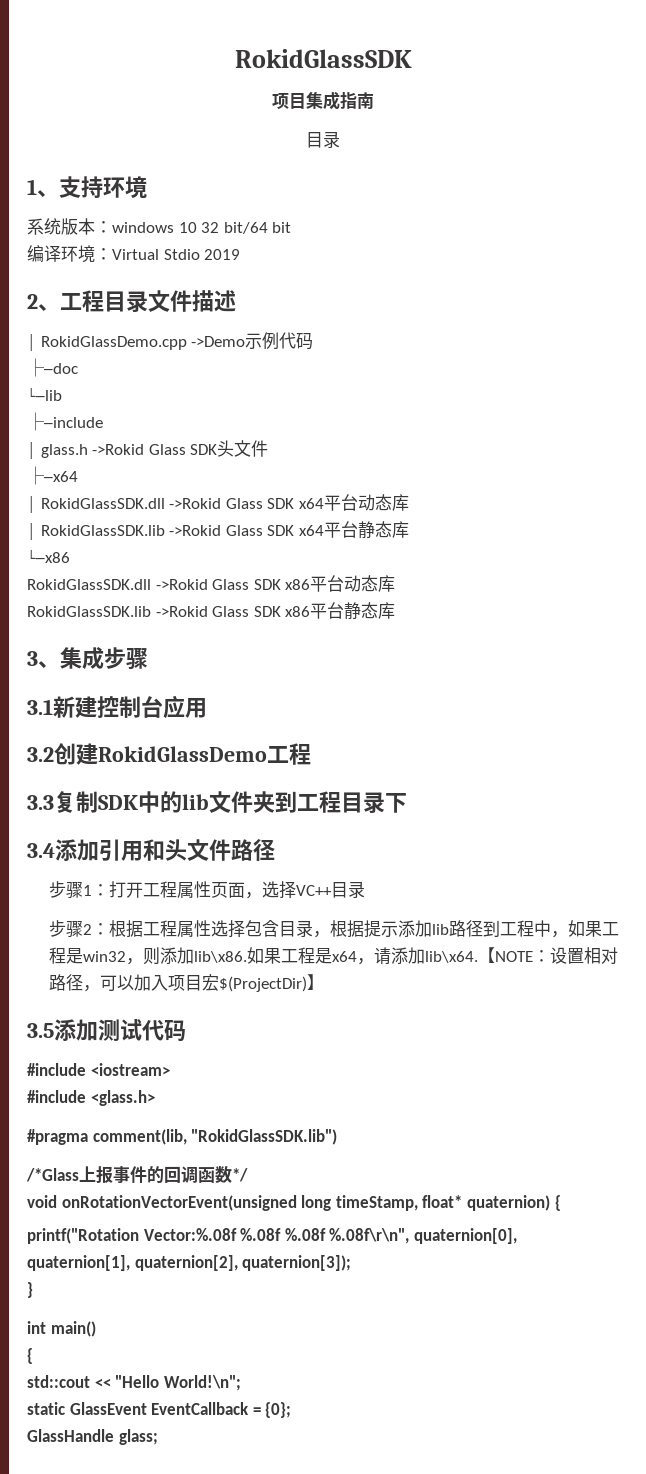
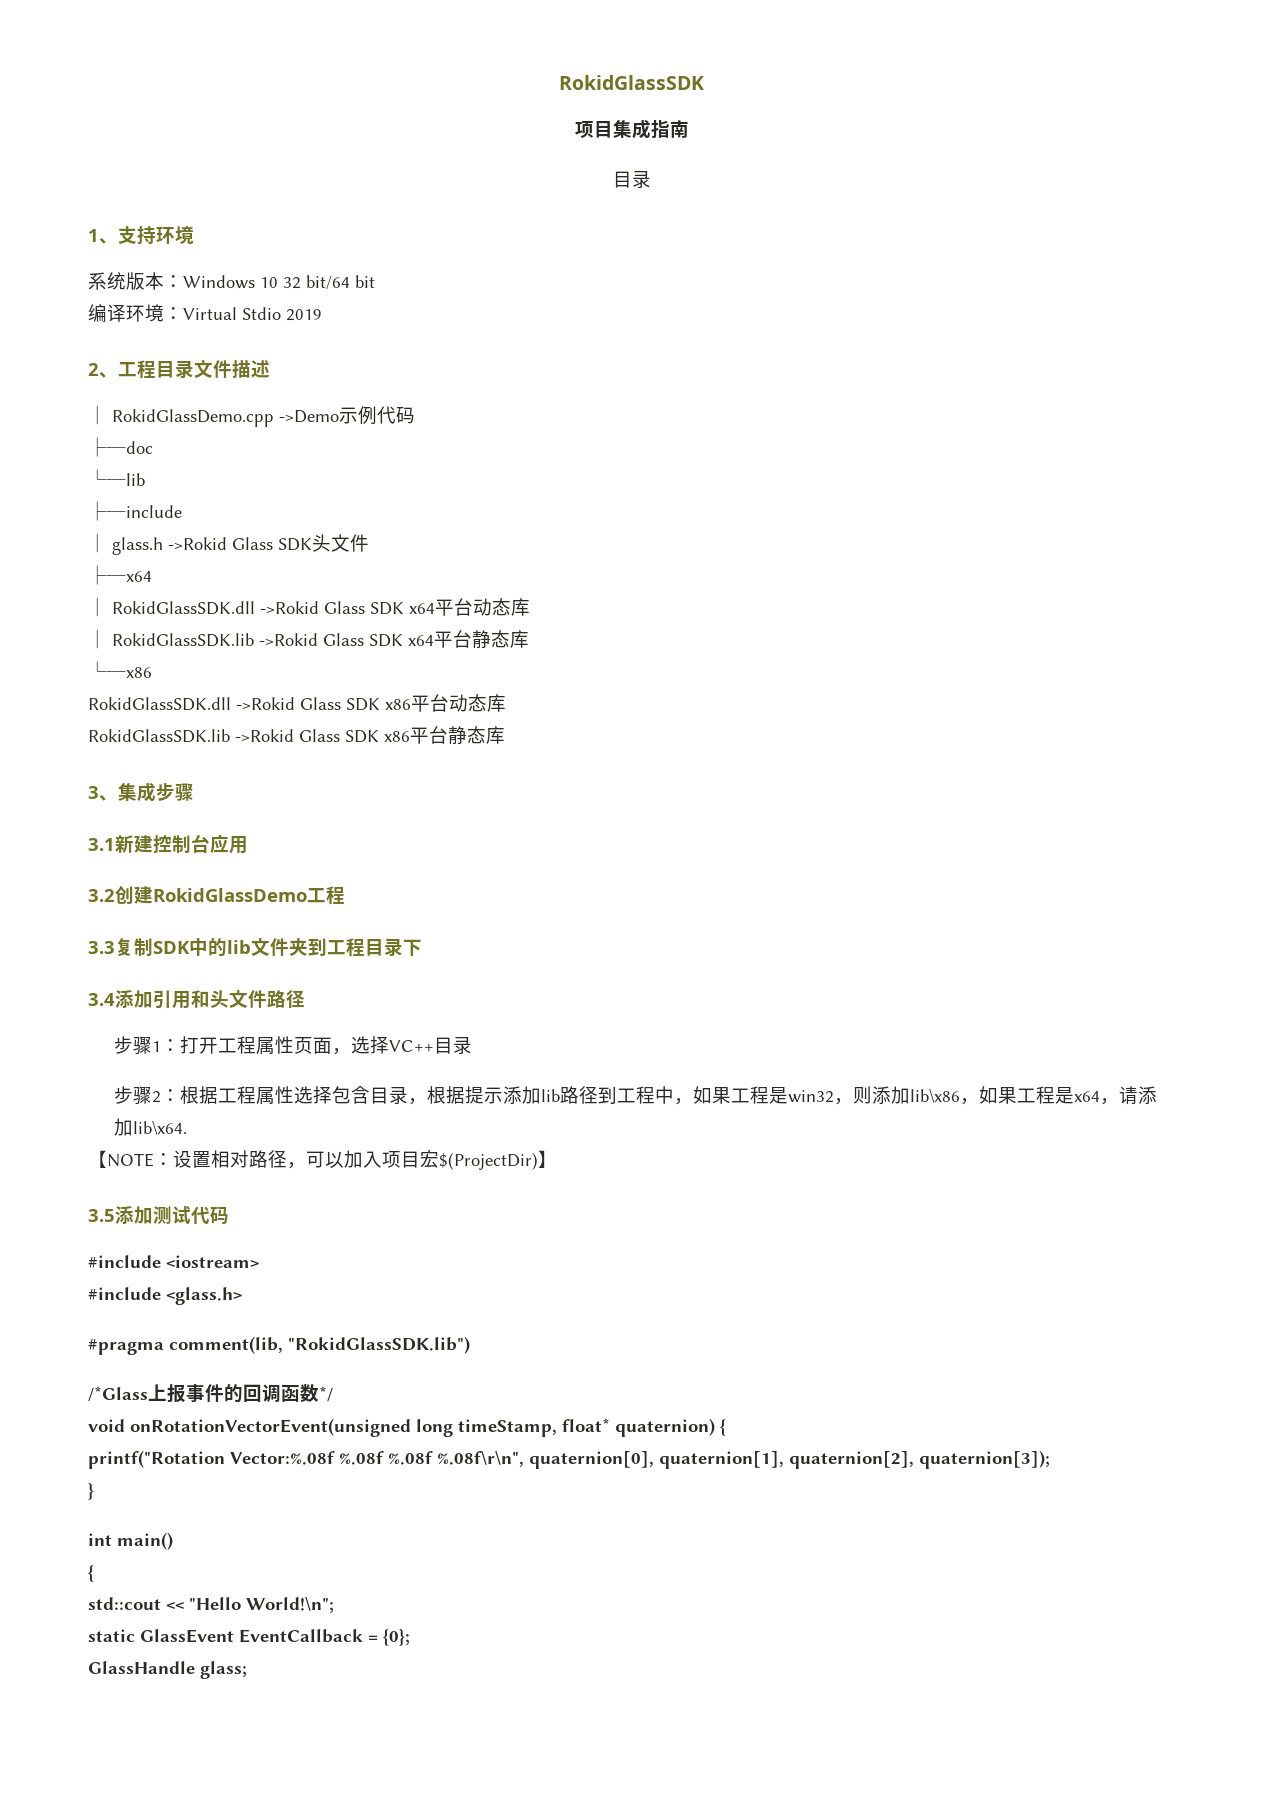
- 系统版本：windows 10 32 bit/64 bit
+ 系统版本：Windows 10 32 bit/64 bit
- 步骤2：根据工程属性选择包含目录，根据提示添加lib路径到工程中，如果工程是win32，则添加lib\x86.如果工程是x64，请添加lib\x64.【NOTE：设置相对路径，可以加入项目宏$(ProjectDir)】
+ 步骤2：根据工程属性选择包含目录，根据提示添加lib路径到工程中，如果工程是win32，则添加lib\x86，如果工程是x64，请添加lib\x64.
+ 【NOTE：设置相对路径，可以加入项目宏$(ProjectDir)】

